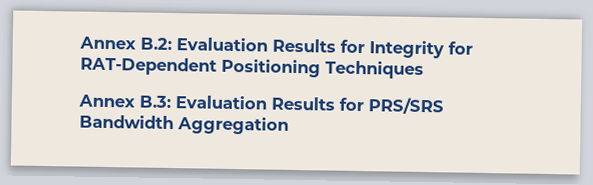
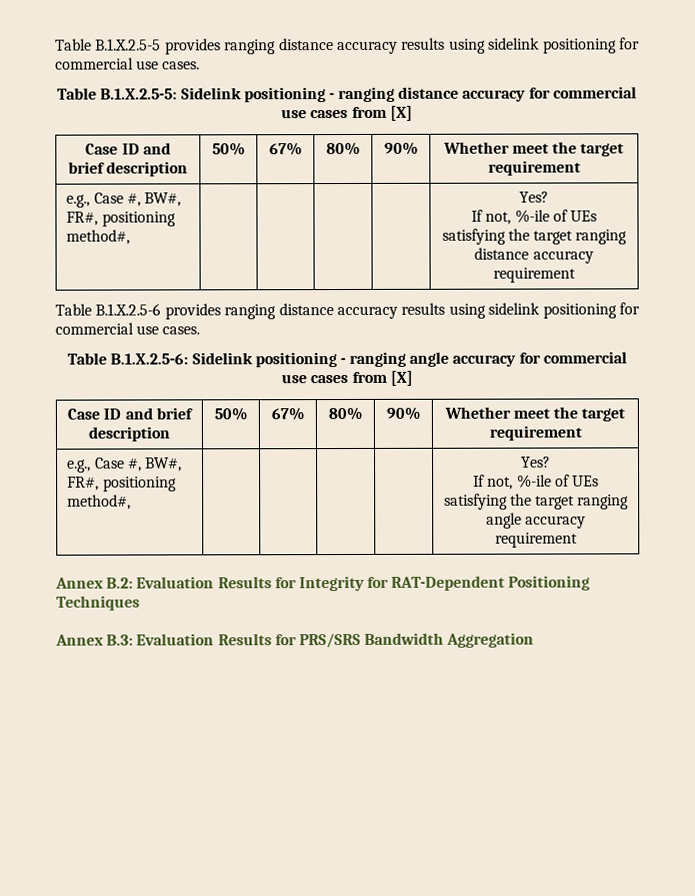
+ Table B.1.X.2.5-5 provides ranging distance accuracy results using sidelink positioning for commercial use cases.
+ Table B.1.X.2.5-5: Sidelink positioning - ranging distance accuracy for commercial use cases from [X]
+ Case ID and brief description | 50% | 67% | 80% | 90% | Whether meet the target requirement
+ e.g., Case #, BW#, FR#, positioning method#, | | | | | Yes?
+ If not, %-ile of UEs satisfying the target ranging distance accuracy requirement
+ Table B.1.X.2.5-6 provides ranging distance accuracy results using sidelink positioning for commercial use cases.
+ Table B.1.X.2.5-6: Sidelink positioning - ranging angle accuracy for commercial use cases from [X]
+ Case ID and brief description | 50% | 67% | 80% | 90% | Whether meet the target requirement
+ e.g., Case #, BW#, FR#, positioning method#, | | | | | Yes?
+ If not, %-ile of UEs satisfying the target ranging angle accuracy requirement

